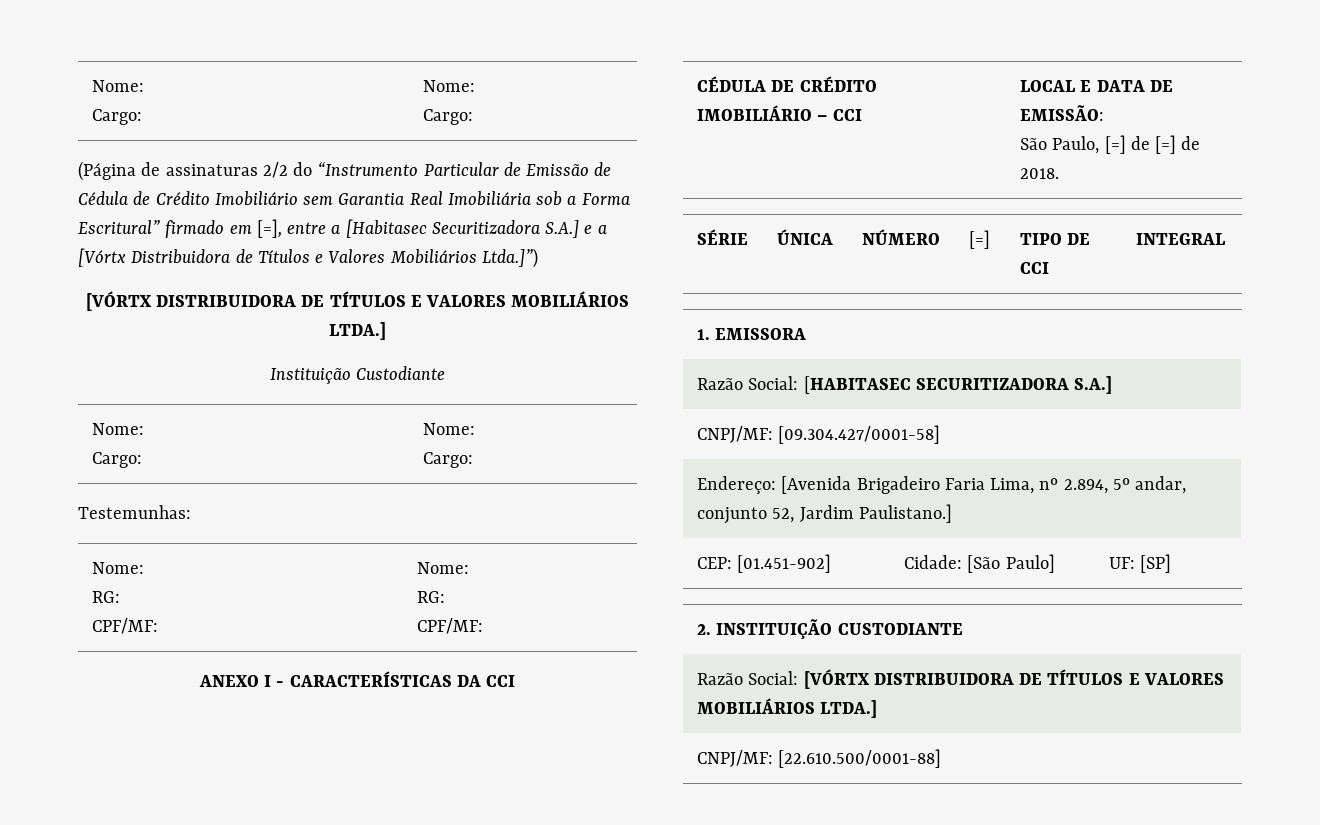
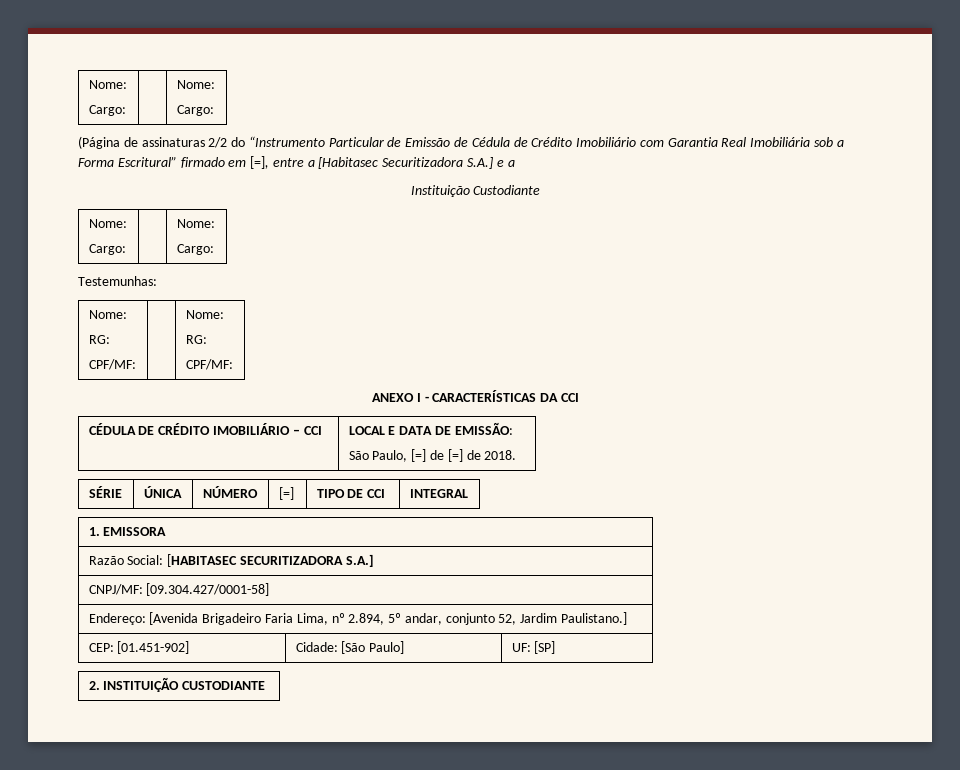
- (Página de assinaturas 2/2 do “Instrumento Particular de Emissão de Cédula de Crédito Imobiliário sem Garantia Real Imobiliária sob a Forma Escritural” firmado em [=], entre a [Habitasec Securitizadora S.A.] e a [Vórtx Distribuidora de Títulos e Valores Mobiliários Ltda.]”)
- [VÓRTX DISTRIBUIDORA DE TÍTULOS E VALORES MOBILIÁRIOS LTDA.]
+ (Página de assinaturas 2/2 do “Instrumento Particular de Emissão de Cédula de Crédito Imobiliário com Garantia Real Imobiliária sob a Forma Escritural” firmado em [=], entre a [Habitasec Securitizadora S.A.] e a
- Razão Social: [VÓRTX DISTRIBUIDORA DE TÍTULOS E VALORES MOBILIÁRIOS LTDA.]
- CNPJ/MF: [22.610.500/0001-88]

